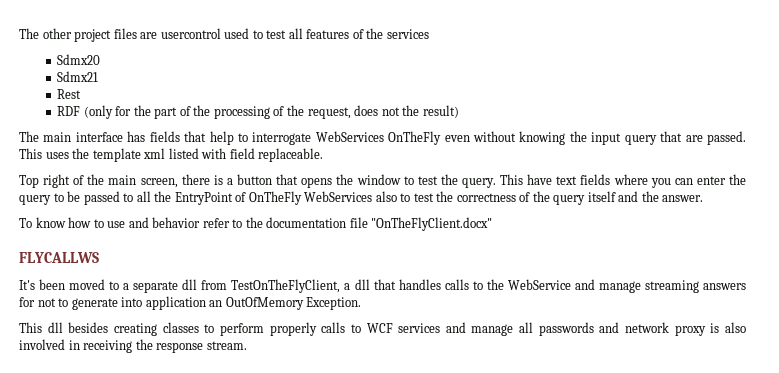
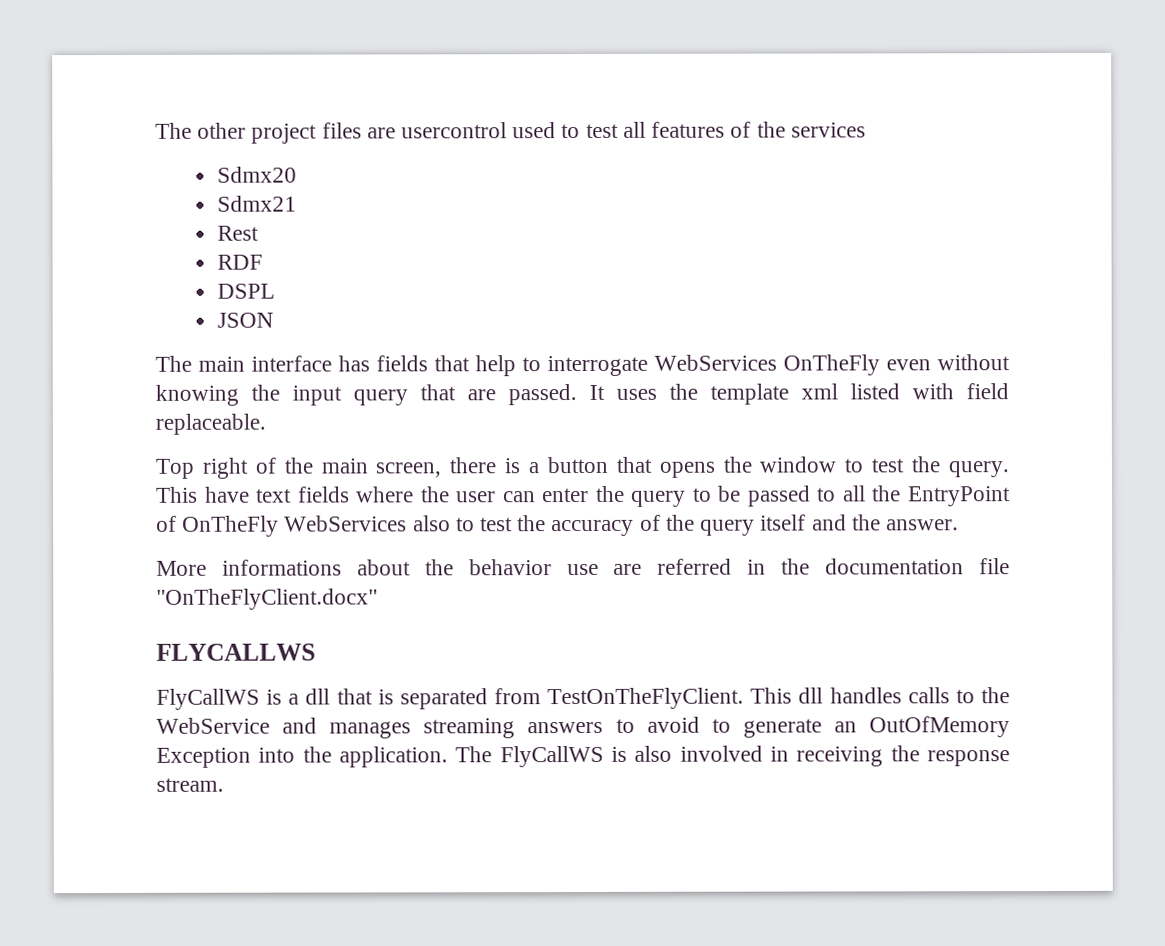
- RDF (only for the part of the processing of the request, does not the result)
+ RDF
+ DSPL
+ JSON
- This uses the template xml listed with field replaceable.
+ It uses the template xml listed with field replaceable.
- This have text fields where you can enter the query to be passed to all the EntryPoint of OnTheFly WebServices also to test the correctness of the query itself and the answer.
+ This have text fields where the user can enter the query to be passed to all the EntryPoint of OnTheFly WebServices also to test the accuracy of the query itself and the answer.
- To know how to use and behavior refer to the documentation file "OnTheFlyClient.docx"
+ More informations about the behavior use are referred in the documentation file "OnTheFlyClient.docx"
- It's been moved to a separate dll from TestOnTheFlyClient, a dll that handles calls to the WebService and manage streaming answers for not to generate into application an OutOfMemory Exception.
- This dll besides creating classes to perform properly calls to WCF services and manage all passwords and network proxy is also involved in receiving the response stream.
+ FlyCallWS is a dll that is separated from TestOnTheFlyClient. This dll handles calls to the WebService and manages streaming answers to avoid to generate an OutOfMemory Exception into the application. The FlyCallWS is also involved in receiving the response stream.

